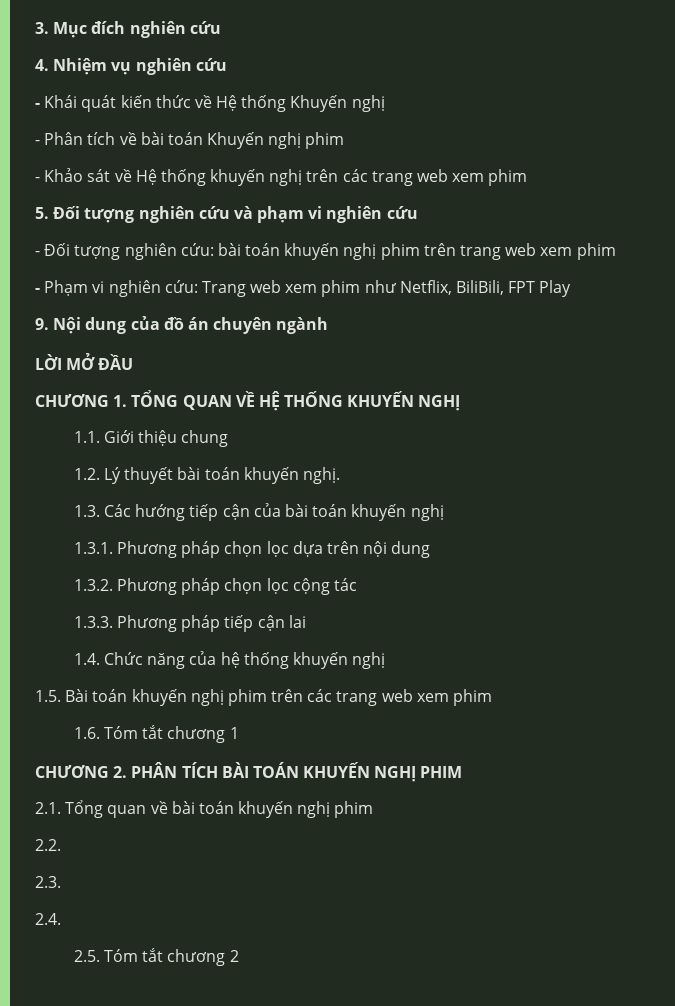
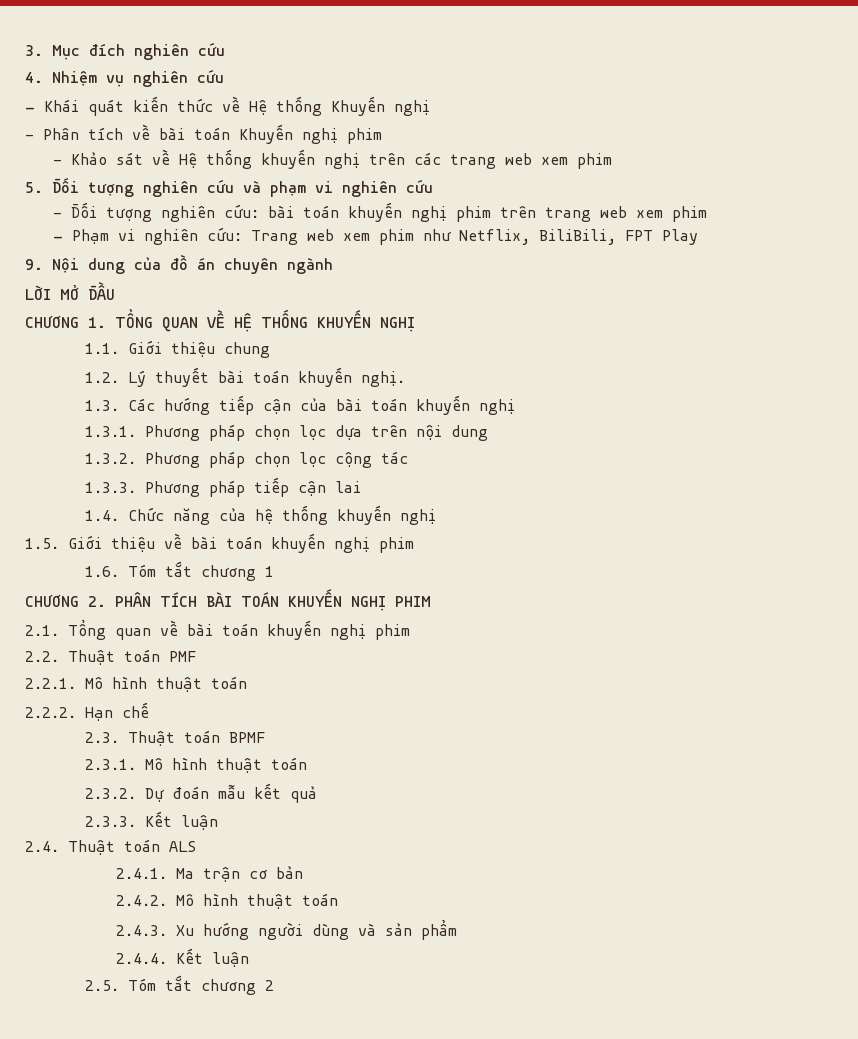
- 1.5. Bài toán khuyến nghị phim trên các trang web xem phim
+ 1.5. Giới thiệu về bài toán khuyến nghị phim
- 2.2.
- 2.3.
- 2.4.
+ 2.2. Thuật toán PMF
+ 2.2.1. Mô hình thuật toán
+ 2.2.2. Hạn chế
+ 2.3. Thuật toán BPMF
+ 2.3.1. Mô hình thuật toán
+ 2.3.2. Dự đoán mẫu kết quả
+ 2.3.3. Kết luận
+ 2.4. Thuật toán ALS
+ 2.4.1. Ma trận cơ bản
+ 2.4.2. Mô hình thuật toán
+ 2.4.3. Xu hướng người dùng và sản phẩm
+ 2.4.4. Kết luận

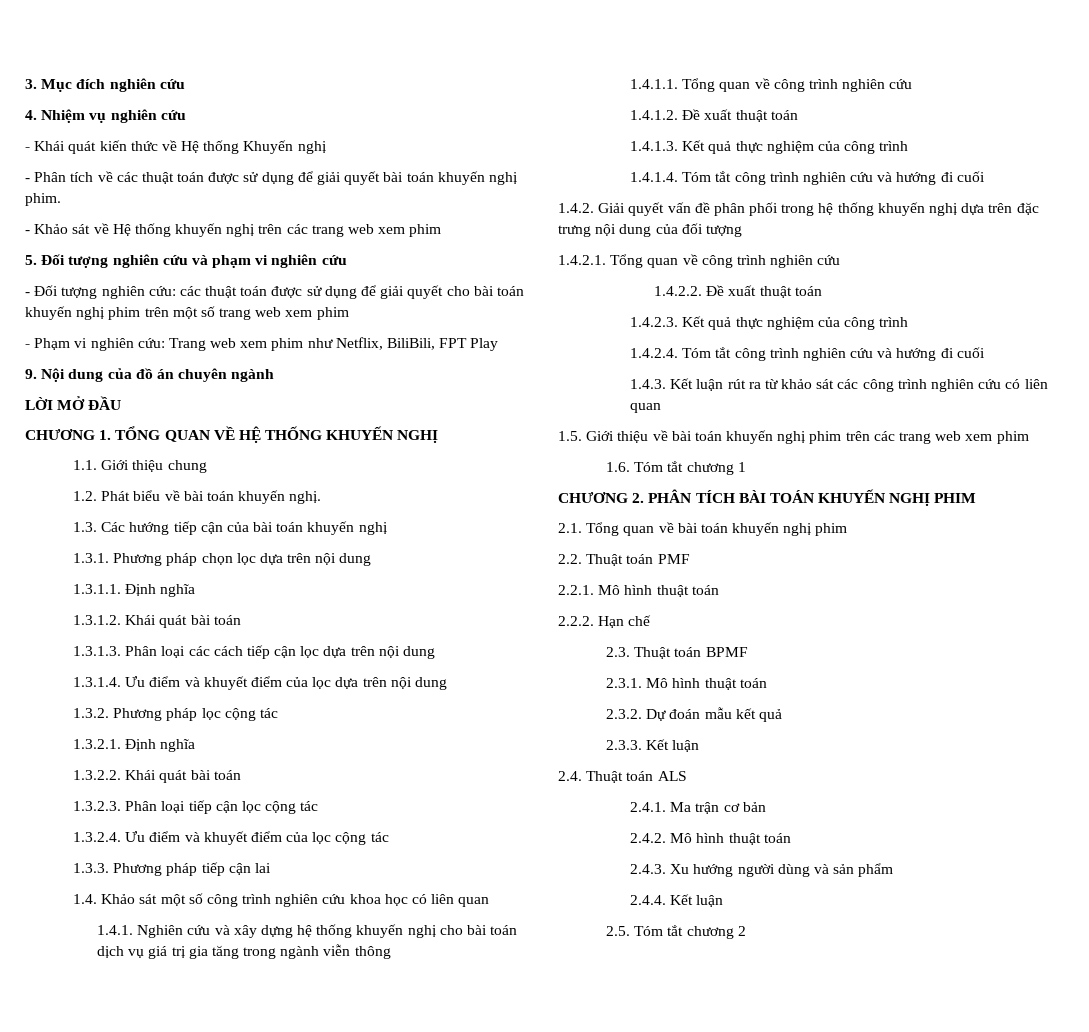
- - Phân tích về bài toán Khuyến nghị phim
+ - Phân tích về các thuật toán được sử dụng để giải quyết bài toán khuyến nghị phim.
- - Đối tượng nghiên cứu: bài toán khuyến nghị phim trên trang web xem phim
+ - Đối tượng nghiên cứu: các thuật toán được sử dụng để giải quyết cho bài toán khuyến nghị phim trên một số trang web xem phim
- 1.2. Lý thuyết bài toán khuyến nghị.
+ 1.2. Phát biểu về bài toán khuyến nghị.
- 1.3.2. Phương pháp chọn lọc cộng tác
+ 1.3.1.1. Định nghĩa
+ 1.3.1.2. Khái quát bài toán
+ 1.3.1.3. Phân loại các cách tiếp cận lọc dựa trên nội dung
+ 1.3.1.4. Ưu điểm và khuyết điểm của lọc dựa trên nội dung
+ 1.3.2. Phương pháp lọc cộng tác
+ 1.3.2.1. Định nghĩa
+ 1.3.2.2. Khái quát bài toán
+ 1.3.2.3. Phân loại tiếp cận lọc cộng tác
+ 1.3.2.4. Ưu điểm và khuyết điểm của lọc cộng tác
- 1.4. Chức năng của hệ thống khuyến nghị
+ 1.4. Khảo sát một số công trình nghiên cứu khoa học có liên quan
+ 1.4.1. Nghiên cứu và xây dựng hệ thống khuyến nghị cho bài toán dịch vụ giá trị gia tăng trong ngành viễn thông
+ 1.4.1.1. Tổng quan về công trình nghiên cứu
+ 1.4.1.2. Đề xuất thuật toán
+ 1.4.1.3. Kết quả thực nghiệm của công trình
+ 1.4.1.4. Tóm tắt công trình nghiên cứu và hướng đi cuối
+ 1.4.2. Giải quyết vấn đề phân phối trong hệ thống khuyến nghị dựa trên đặc trưng nội dung của đối tượng
+ 1.4.2.1. Tổng quan về công trình nghiên cứu
+ 1.4.2.2. Đề xuất thuật toán
+ 1.4.2.3. Kết quả thực nghiệm của công trình
+ 1.4.2.4. Tóm tắt công trình nghiên cứu và hướng đi cuối
+ 1.4.3. Kết luận rút ra từ khảo sát các công trình nghiên cứu có liên quan
- 1.5. Giới thiệu về bài toán khuyến nghị phim
+ 1.5. Giới thiệu về bài toán khuyến nghị phim trên các trang web xem phim

